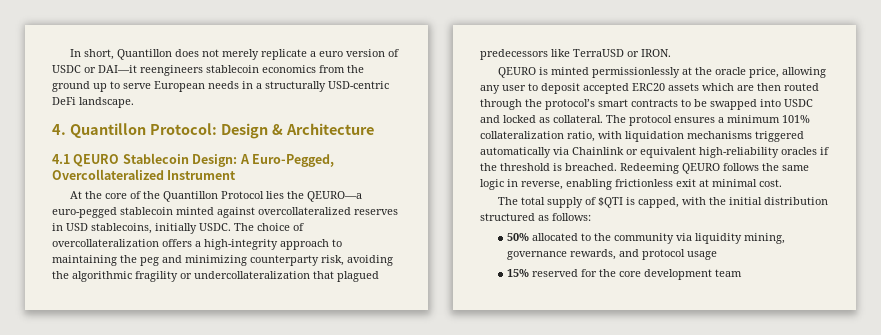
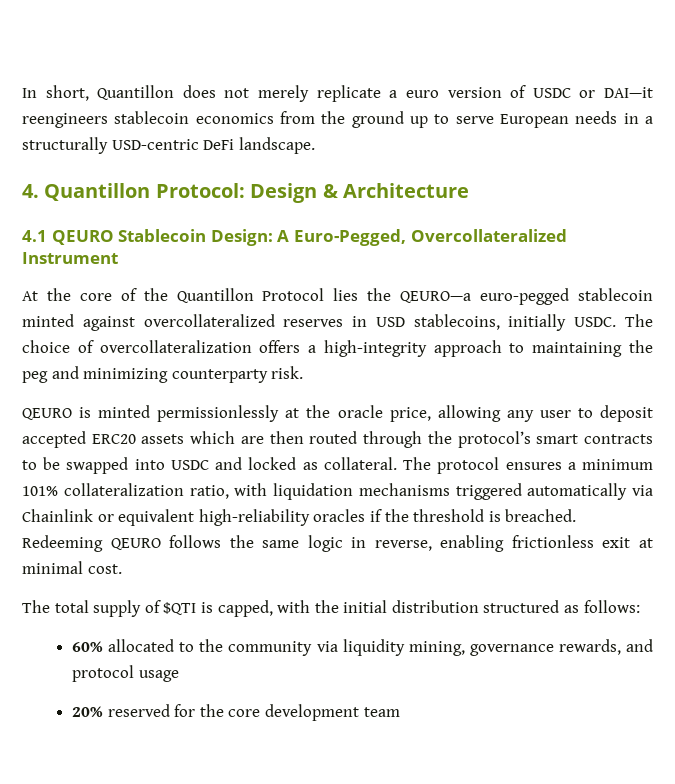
- The choice of overcollateralization offers a high-integrity approach to maintaining the peg and minimizing counterparty risk, avoiding the algorithmic fragility or undercollateralization that plagued predecessors like TerraUSD or IRON.
+ The choice of overcollateralization offers a high-integrity approach to maintaining the peg and minimizing counterparty risk.
- 50% allocated to the community via liquidity mining, governance rewards, and protocol usage
+ 60% allocated to the community via liquidity mining, governance rewards, and protocol usage
- 15% reserved for the core development team
+ 20% reserved for the core development team

